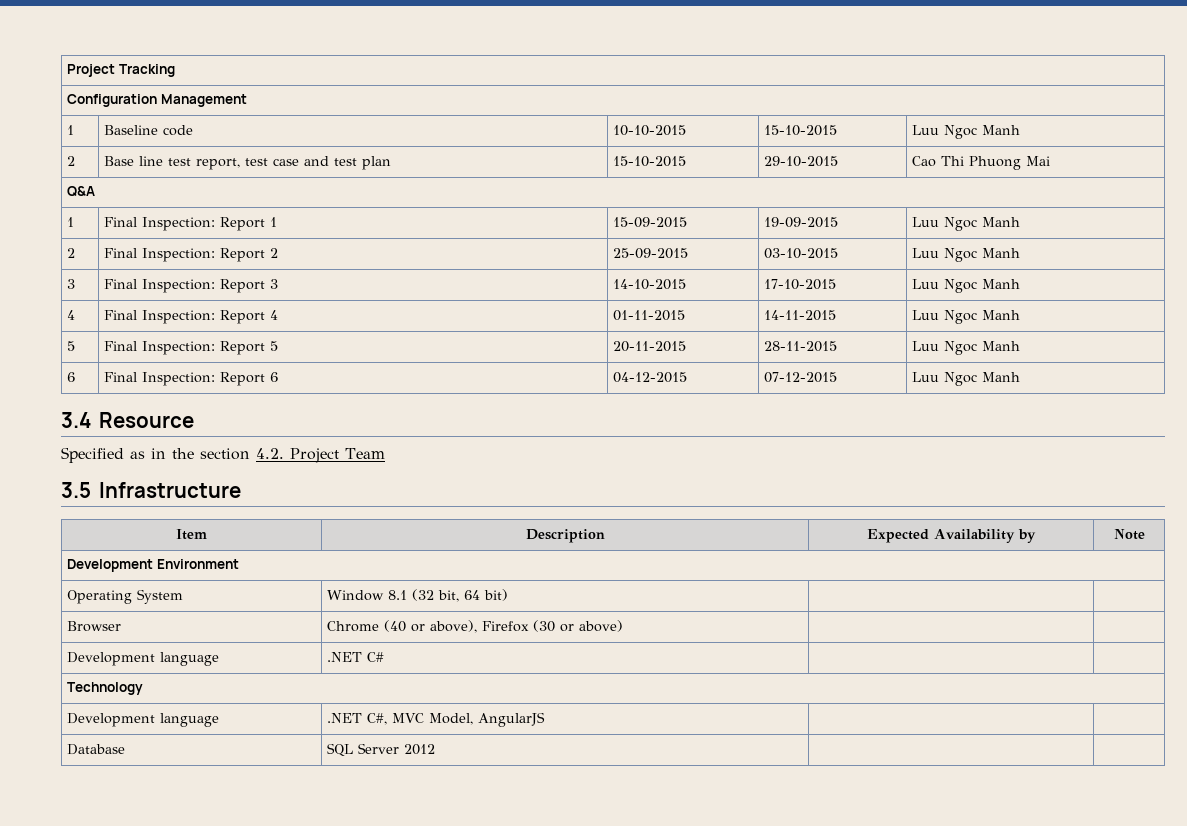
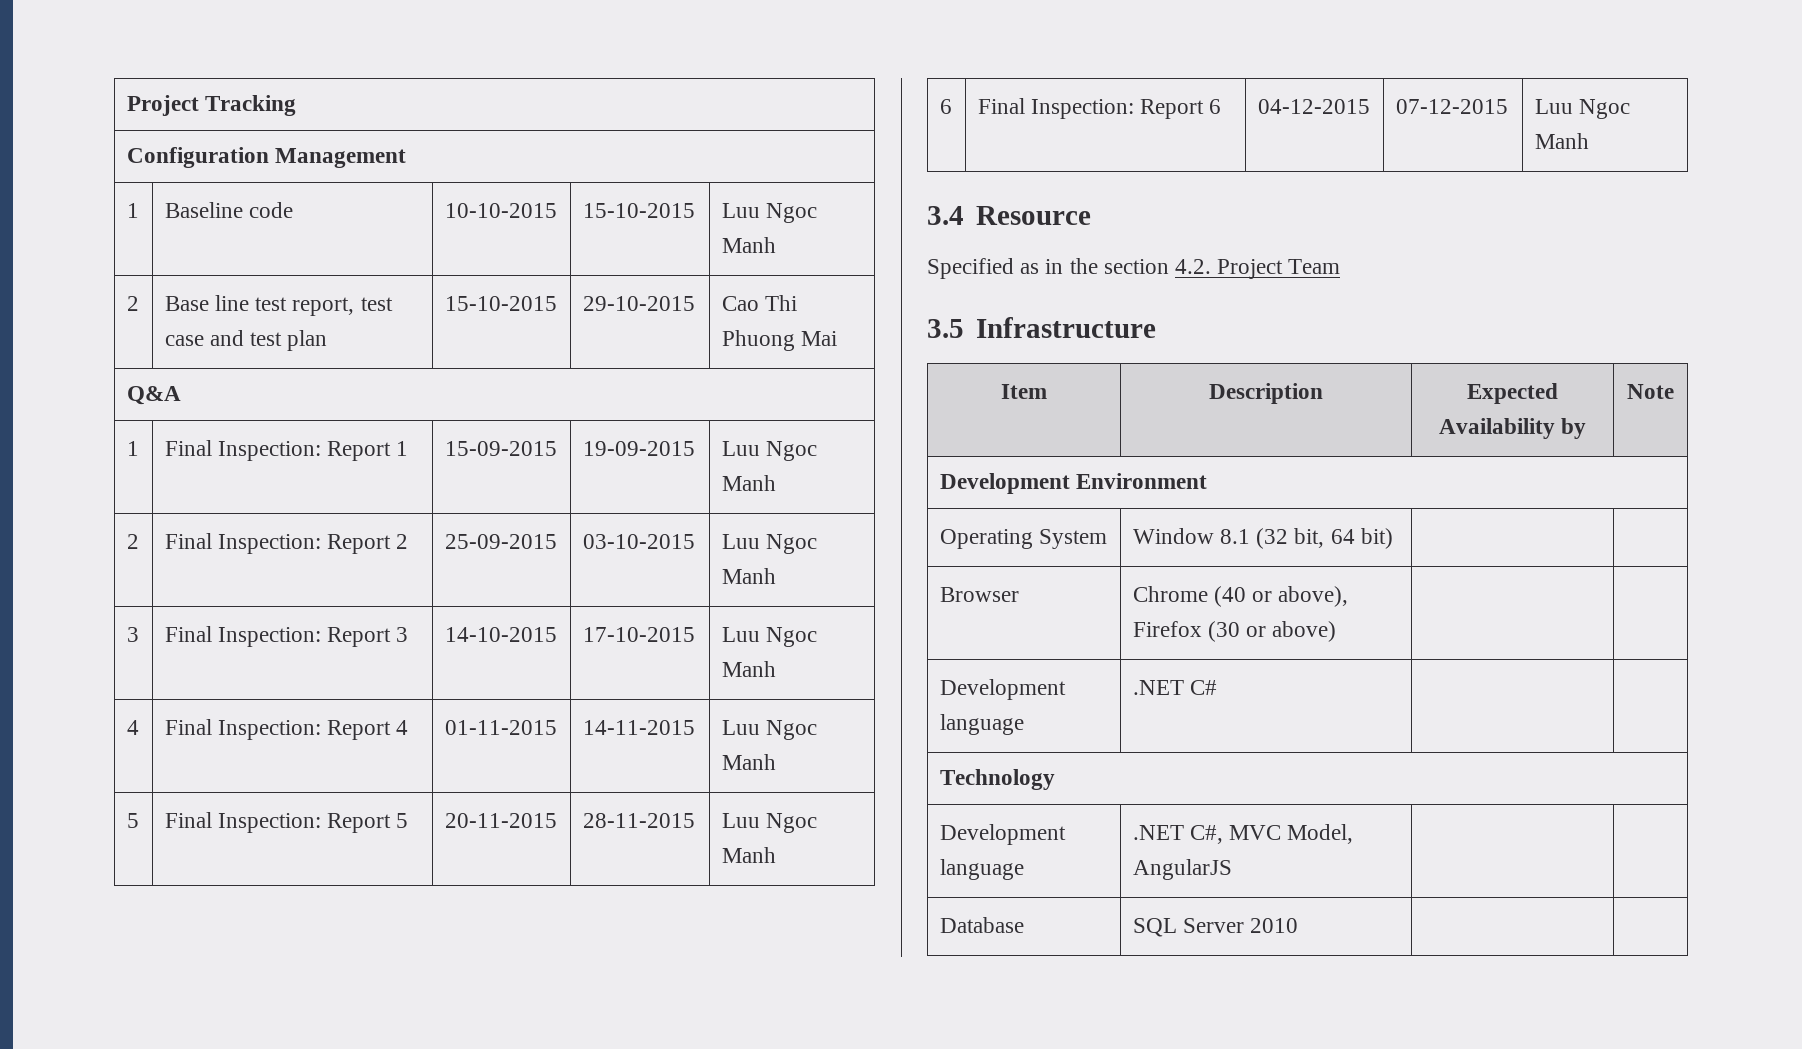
- Database | SQL Server 2012 | |
+ Database | SQL Server 2010 | |

